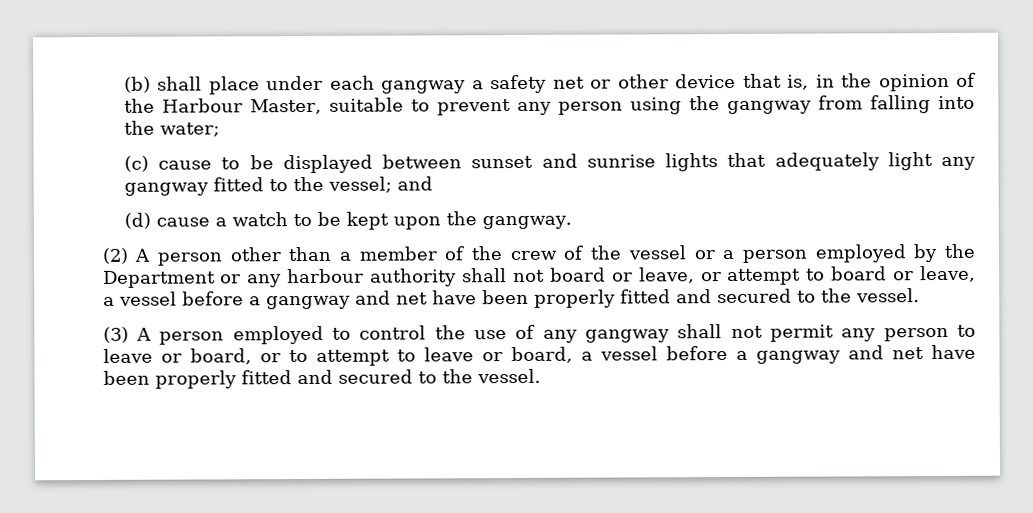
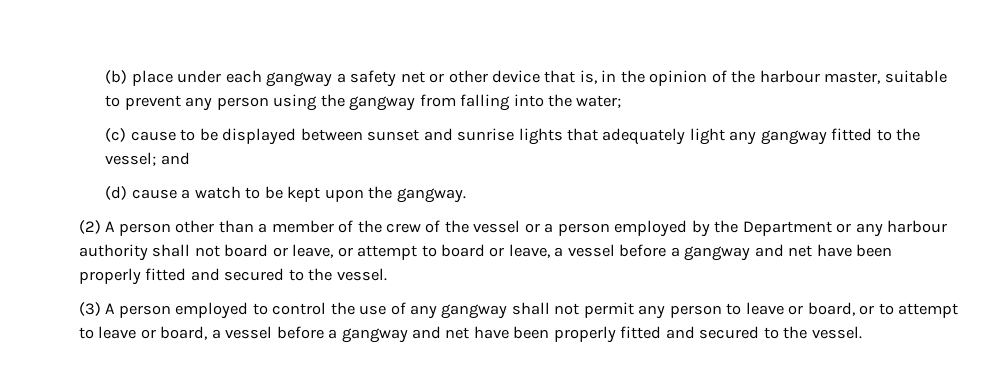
- (b) shall place under each gangway a safety net or other device that is, in the opinion of the Harbour Master, suitable to prevent any person using the gangway from falling into the water;
+ (b) place under each gangway a safety net or other device that is, in the opinion of the harbour master, suitable to prevent any person using the gangway from falling into the water;

